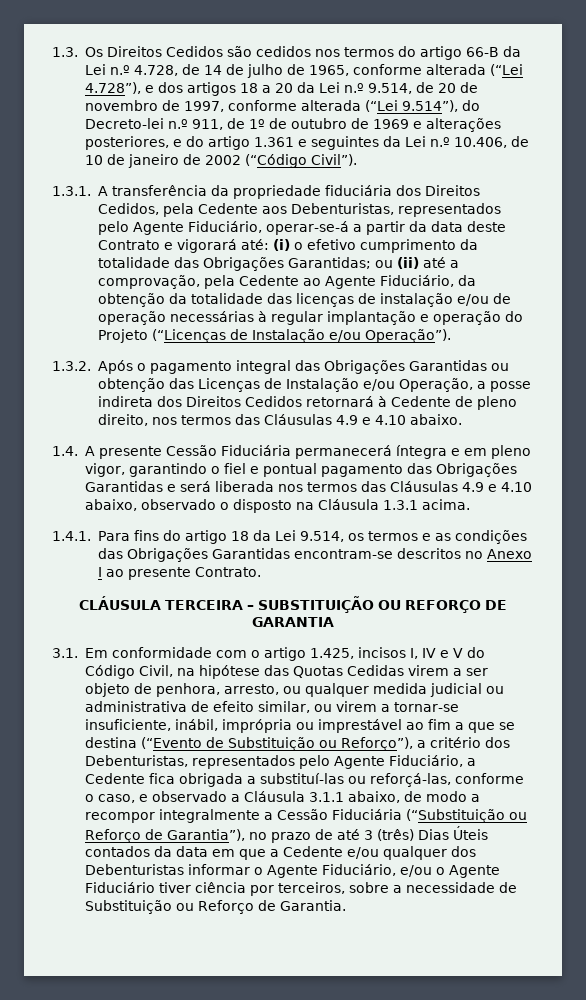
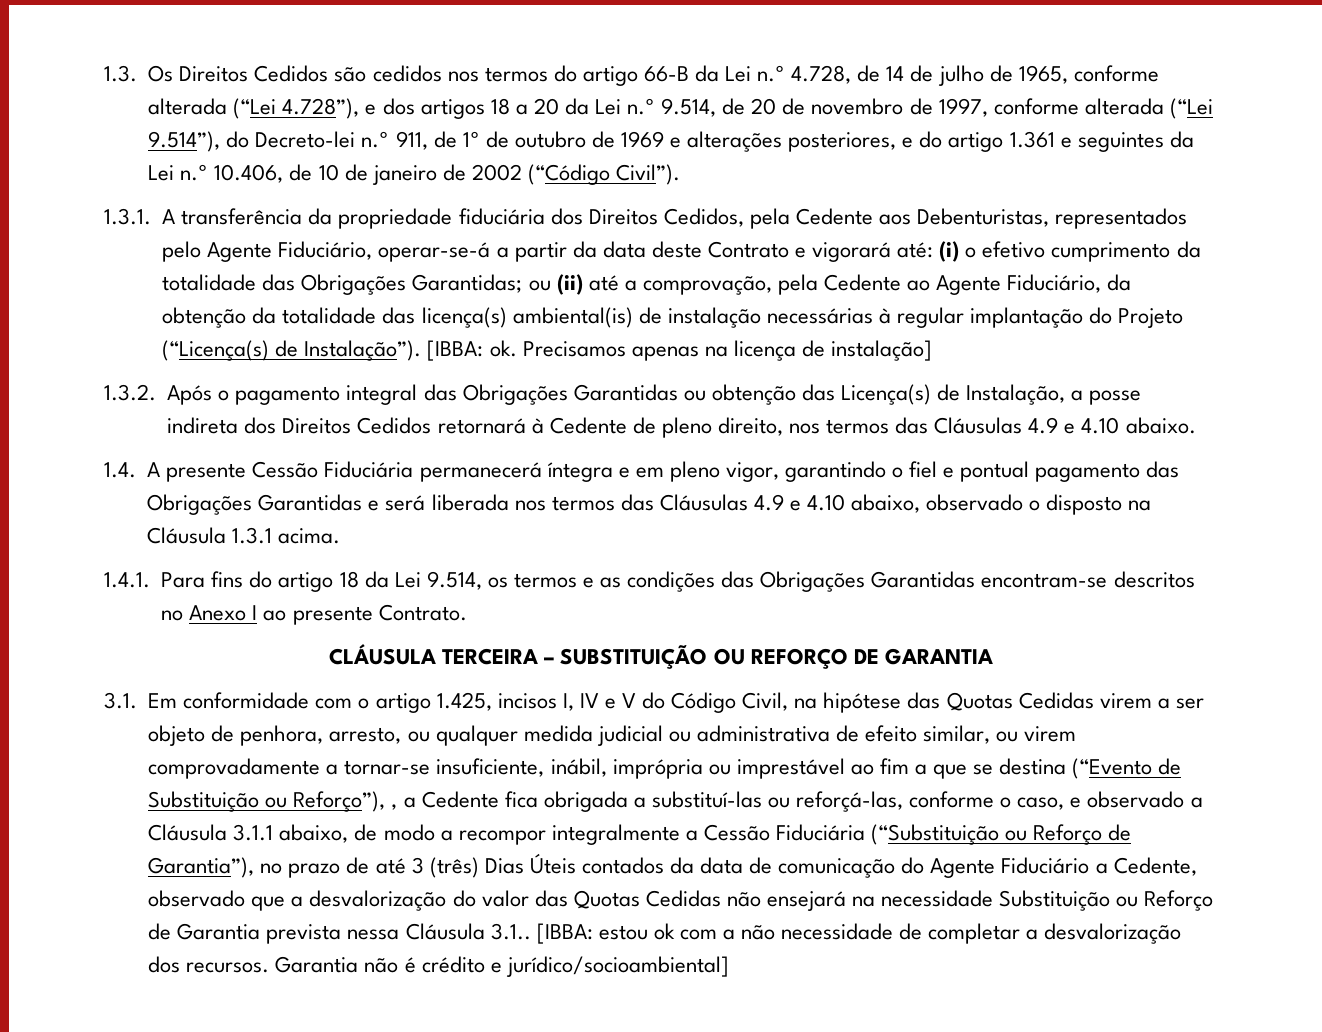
- 1.3.1. A transferência da propriedade fiduciária dos Direitos Cedidos, pela Cedente aos Debenturistas, representados pelo Agente Fiduciário, operar-se-á a partir da data deste Contrato e vigorará até: (i) o efetivo cumprimento da totalidade das Obrigações Garantidas; ou (ii) até a comprovação, pela Cedente ao Agente Fiduciário, da obtenção da totalidade das licenças de instalação e/ou de operação necessárias à regular implantação e operação do Projeto (“Licenças de Instalação e/ou Operação”).
+ 1.3.1. A transferência da propriedade fiduciária dos Direitos Cedidos, pela Cedente aos Debenturistas, representados pelo Agente Fiduciário, operar-se-á a partir da data deste Contrato e vigorará até: (i) o efetivo cumprimento da totalidade das Obrigações Garantidas; ou (ii) até a comprovação, pela Cedente ao Agente Fiduciário, da obtenção da totalidade das licença(s) ambiental(is) de instalação necessárias à regular implantação do Projeto (“Licença(s) de Instalação”). [IBBA: ok. Precisamos apenas na licença de instalação]
- 1.3.2. Após o pagamento integral das Obrigações Garantidas ou obtenção das Licenças de Instalação e/ou Operação, a posse indireta dos Direitos Cedidos retornará à Cedente de pleno direito, nos termos das Cláusulas 4.9 e 4.10 abaixo.
+ 1.3.2. Após o pagamento integral das Obrigações Garantidas ou obtenção das Licença(s) de Instalação, a posse indireta dos Direitos Cedidos retornará à Cedente de pleno direito, nos termos das Cláusulas 4.9 e 4.10 abaixo.
- 3.1. Em conformidade com o artigo 1.425, incisos I, IV e V do Código Civil, na hipótese das Quotas Cedidas virem a ser objeto de penhora, arresto, ou qualquer medida judicial ou administrativa de efeito similar, ou virem a tornar-se insuficiente, inábil, imprópria ou imprestável ao fim a que se destina (“Evento de Substituição ou Reforço”), a critério dos Debenturistas, representados pelo Agente Fiduciário, a Cedente fica obrigada a substituí-las ou reforçá-las, conforme o caso, e observado a Cláusula 3.1.1 abaixo, de modo a recompor integralmente a Cessão Fiduciária (“Substituição ou Reforço de Garantia”), no prazo de até 3 (três) Dias Úteis contados da data em que a Cedente e/ou qualquer dos Debenturistas informar o Agente Fiduciário, e/ou o Agente Fiduciário tiver ciência por terceiros, sobre a necessidade de Substituição ou Reforço de Garantia.
+ 3.1. Em conformidade com o artigo 1.425, incisos I, IV e V do Código Civil, na hipótese das Quotas Cedidas virem a ser objeto de penhora, arresto, ou qualquer medida judicial ou administrativa de efeito similar, ou virem comprovadamente a tornar-se insuficiente, inábil, imprópria ou imprestável ao fim a que se destina (“Evento de Substituição ou Reforço”), , a Cedente fica obrigada a substituí-las ou reforçá-las, conforme o caso, e observado a Cláusula 3.1.1 abaixo, de modo a recompor integralmente a Cessão Fiduciária (“Substituição ou Reforço de Garantia”), no prazo de até 3 (três) Dias Úteis contados da data de comunicação do Agente Fiduciário a Cedente, observado que a desvalorização do valor das Quotas Cedidas não ensejará na necessidade Substituição ou Reforço de Garantia prevista nessa Cláusula 3.1.. [IBBA: estou ok com a não necessidade de completar a desvalorização dos recursos. Garantia não é crédito e jurídico/socioambiental]

